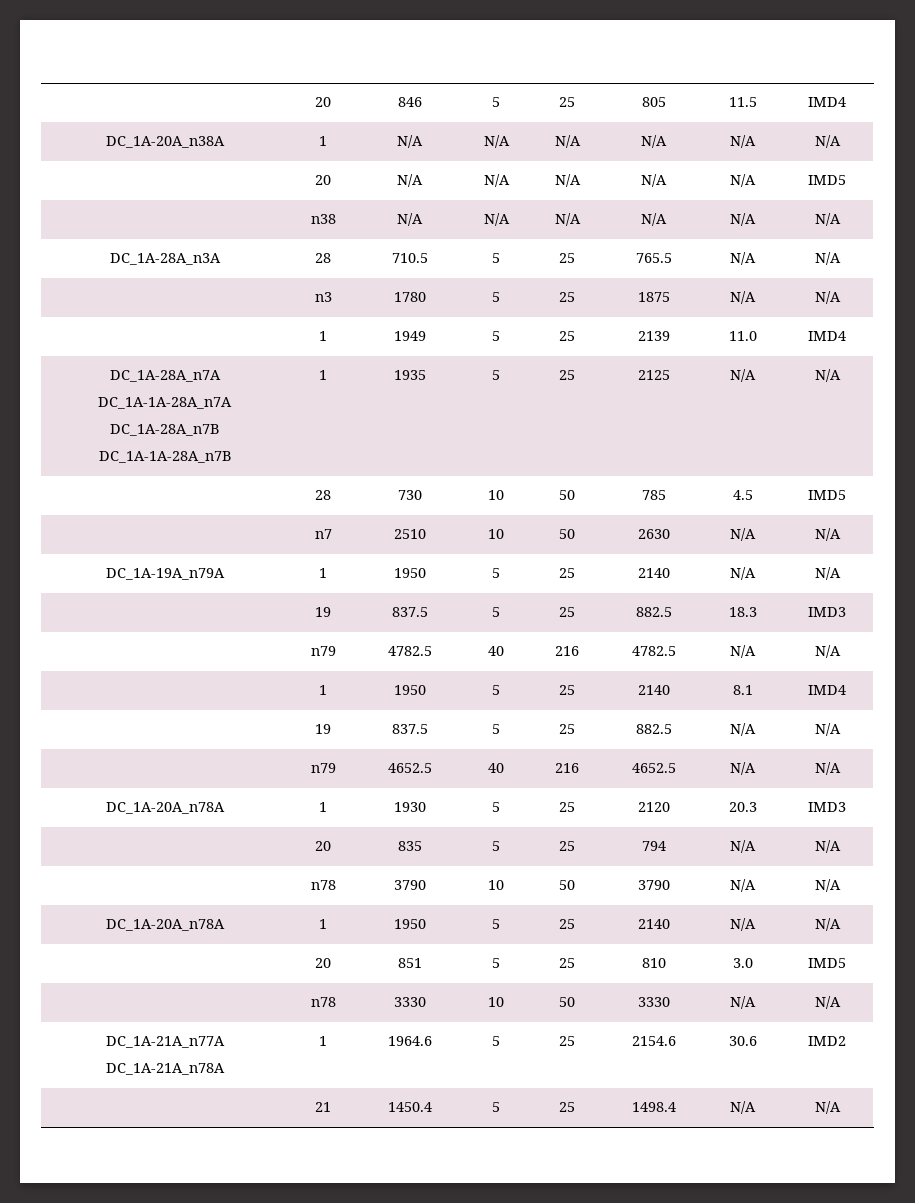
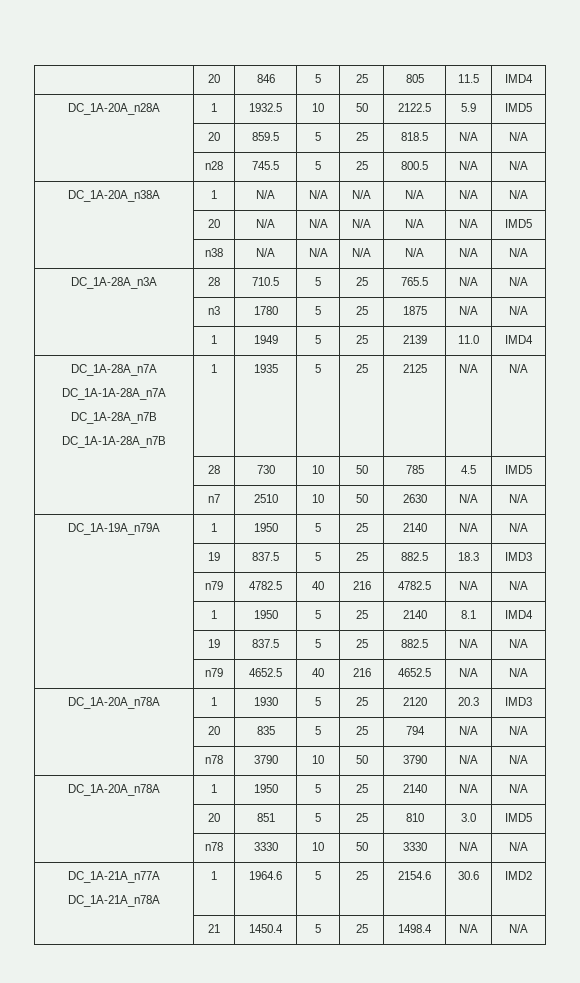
+ DC_1A-20A_n28A | 1 | 1932.5 | 10 | 50 | 2122.5 | 5.9 | IMD5
+ | 20 | 859.5 | 5 | 25 | 818.5 | N/A | N/A
+ | n28 | 745.5 | 5 | 25 | 800.5 | N/A | N/A

